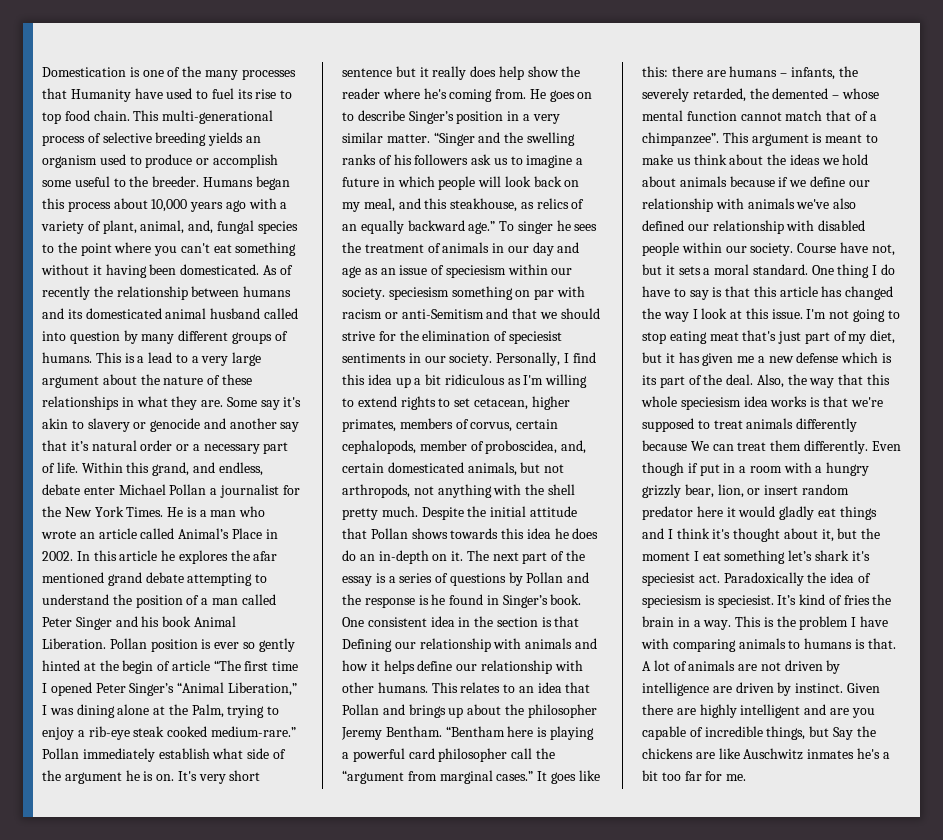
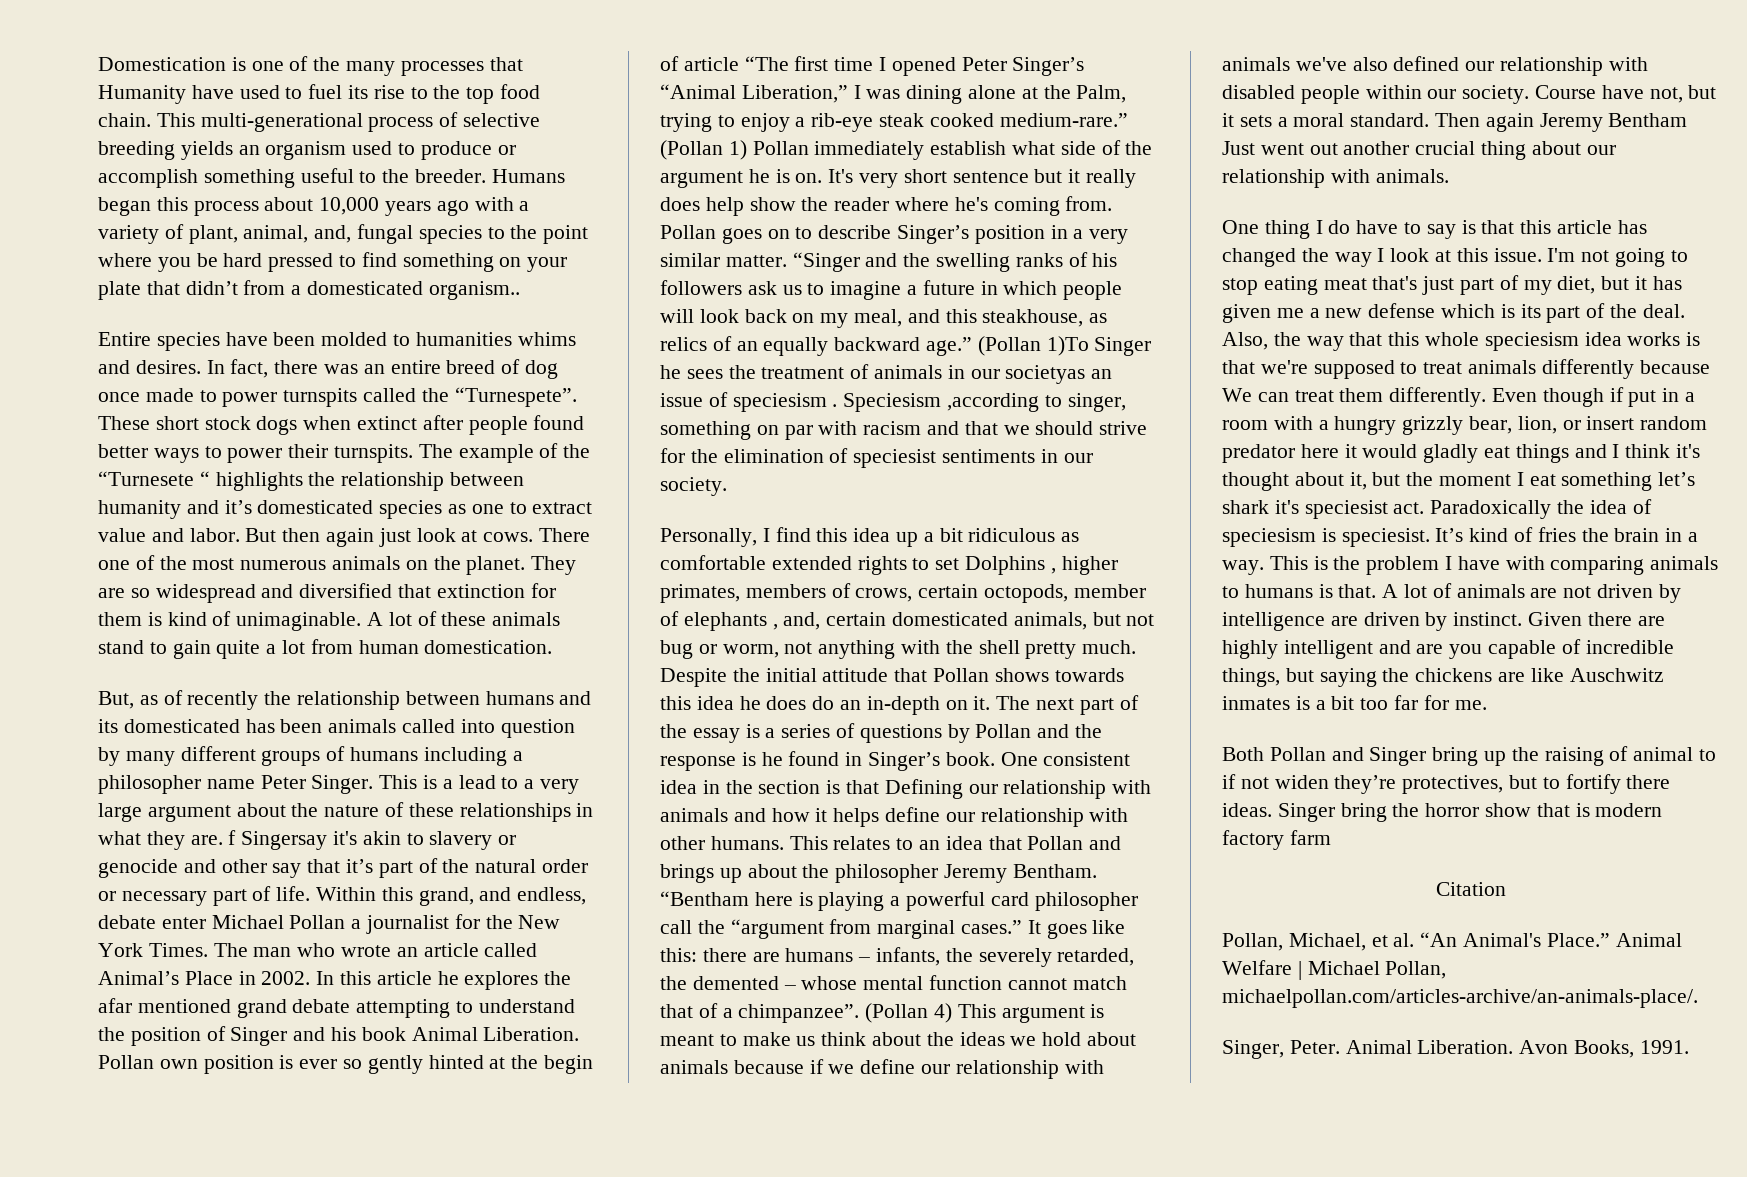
- Domestication is one of the many processes that Humanity have used to fuel its rise to top food chain.
+ Domestication is one of the many processes that Humanity have used to fuel its rise to the top food chain.
- This multi-generational process of selective breeding yields an organism used to produce or accomplish some useful to the breeder.
+ This multi-generational process of selective breeding yields an organism used to produce or accomplish something useful to the breeder.
- Humans began this process about 10,000 years ago with a variety of plant, animal, and, fungal species to the point where you can't eat something without it having been domesticated. As of recently the relationship between humans and its domesticated animal husband called into question by many different groups of humans.
+ Humans began this process about 10,000 years ago with a variety of plant, animal, and, fungal species to the point where you be hard pressed to find something on your plate that didn’t from a domesticated organism..
+ Entire species have been molded to humanities whims and desires. In fact, there was an entire breed of dog once made to power turnspits called the “Turnespete”. These short stock dogs when extinct after people found better ways to power their turnspits. The example of the “Turnesete “ highlights the relationship between humanity and it’s domesticated species as one to extract value and labor. But then again just look at cows. There one of the most numerous animals on the planet. They are so widespread and diversified that extinction for them is kind of unimaginable. A lot of these animals stand to gain quite a lot from human domestication.
+ But, as of recently the relationship between humans and its domesticated has been animals called into question by many different groups of humans including a philosopher name Peter Singer.
- This is a lead to a very large argument about the nature of these relationships in what they are. Some say it's akin to slavery or genocide and another say that it’s natural order or a necessary part of life.
+ This is a lead to a very large argument about the nature of these relationships in what they are. f Singersay it's akin to slavery or genocide and other say that it’s part of the natural order or necessary part of life.
- He is a man who wrote an article called Animal’s Place in 2002.
+ The man who wrote an article called Animal’s Place in 2002.
- In this article he explores the afar mentioned grand debate attempting to understand the position of a man called Peter Singer and his book Animal Liberation.
+ In this article he explores the afar mentioned grand debate attempting to understand the position of Singer and his book Animal Liberation.
- Pollan position is ever so gently hinted at the begin of article “The first time I opened Peter Singer’s “Animal Liberation,” I was dining alone at the Palm, trying to enjoy a rib-eye steak cooked medium-rare.”
+ Pollan own position is ever so gently hinted at the begin of article “The first time I opened Peter Singer’s “Animal Liberation,” I was dining alone at the Palm, trying to enjoy a rib-eye steak cooked medium-rare.”
- Pollan immediately establish what side of the argument he is on.
+ (Pollan 1) Pollan immediately establish what side of the argument he is on.
- He goes on to describe Singer’s position in a very similar matter.
+ Pollan goes on to describe Singer’s position in a very similar matter.
- To singer he sees the treatment of animals in our day and age as an issue of speciesism within our society. speciesism something on par with racism or anti-Semitism and that we should strive for the elimination of speciesist sentiments in our society. Personally, I find this idea up a bit ridiculous as I'm willing to extend rights to set cetacean, higher primates, members of corvus, certain cephalopods, member of proboscidea, and, certain domesticated animals, but not arthropods, not anything with the shell pretty much.
+ (Pollan 1)To Singer he sees the treatment of animals in our societyas an issue of speciesism . Speciesism ,according to singer, something on par with racism and that we should strive for the elimination of speciesist sentiments in our society.
+ Personally, I find this idea up a bit ridiculous as comfortable extended rights to set Dolphins , higher primates, members of crows, certain octopods, member of elephants , and, certain domesticated animals, but not bug or worm, not anything with the shell pretty much.
- This argument is meant to make us think about the ideas we hold about animals because if we define our relationship with animals we've also defined our relationship with disabled people within our society.
+ (Pollan 4) This argument is meant to make us think about the ideas we hold about animals because if we define our relationship with animals we've also defined our relationship with disabled people within our society.
- Course have not, but it sets a moral standard. One thing I do have to say is that this article has changed the way I look at this issue.
+ Course have not, but it sets a moral standard. Then again Jeremy Bentham Just went out another crucial thing about our relationship with animals.
+ One thing I do have to say is that this article has changed the way I look at this issue.
- Given there are highly intelligent and are you capable of incredible things, but Say the chickens are like Auschwitz inmates he's a bit too far for me.
+ Given there are highly intelligent and are you capable of incredible things, but saying the chickens are like Auschwitz inmates is a bit too far for me.
+ Both Pollan and Singer bring up the raising of animal to if not widen they’re protectives, but to fortify there ideas. Singer bring the horror show that is modern factory farm
+ Citation
+ Pollan, Michael, et al. “An Animal's Place.” Animal Welfare | Michael Pollan, michaelpollan.com/articles-archive/an-animals-place/.
+ Singer, Peter. Animal Liberation. Avon Books, 1991.

